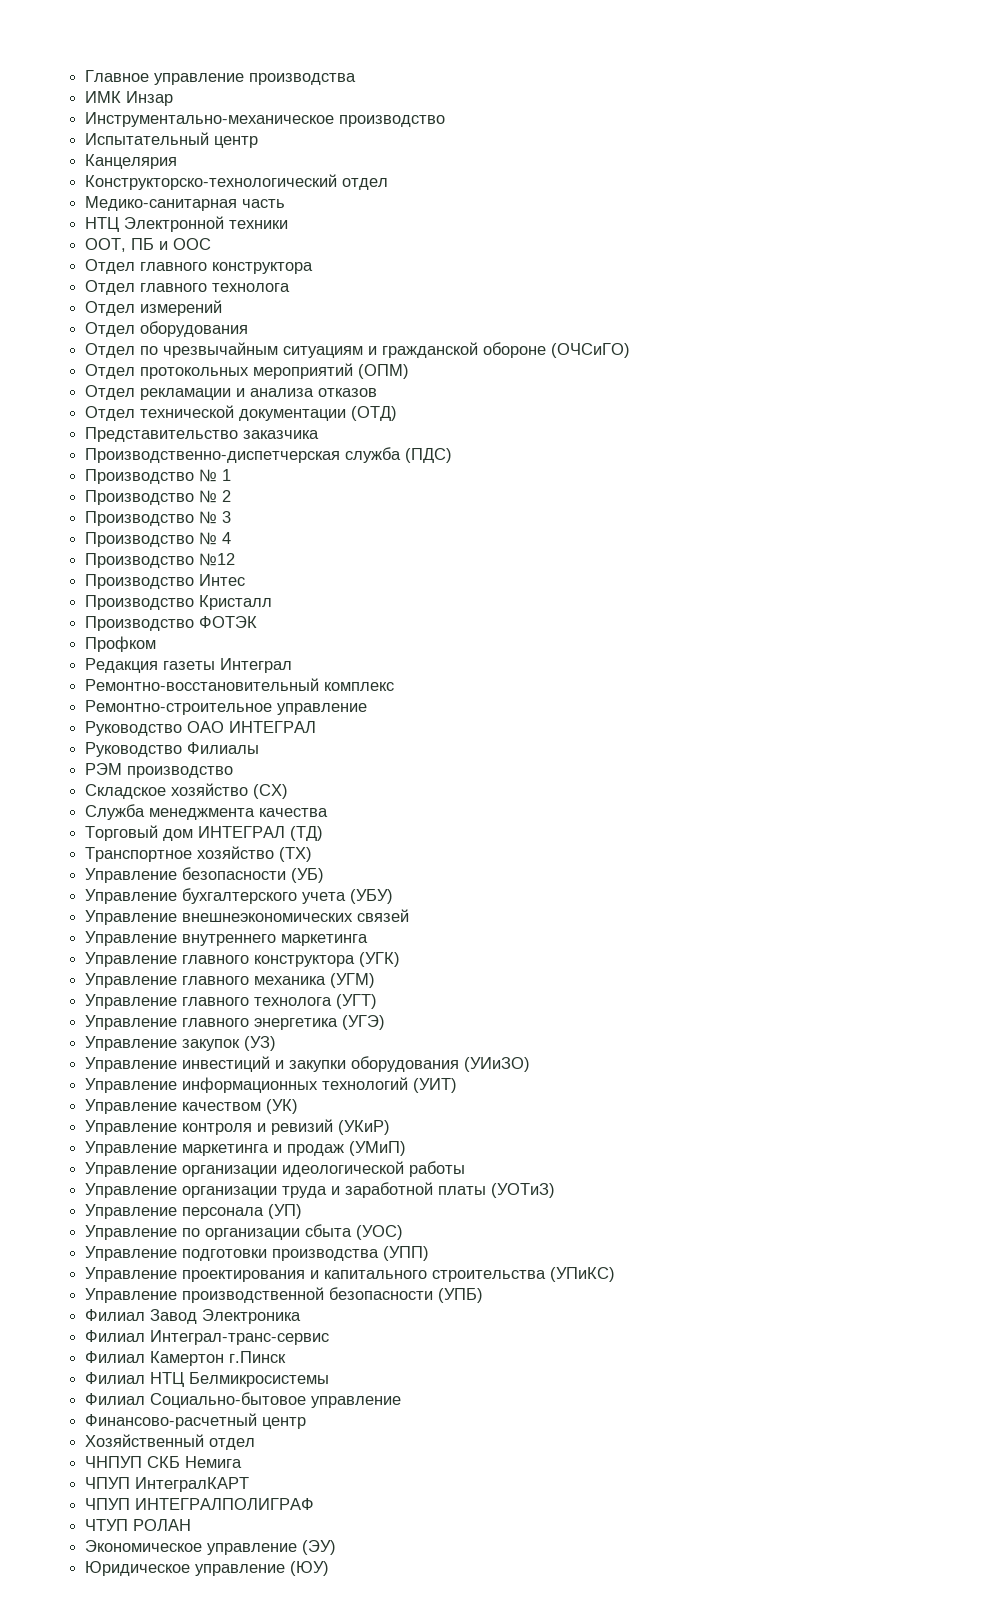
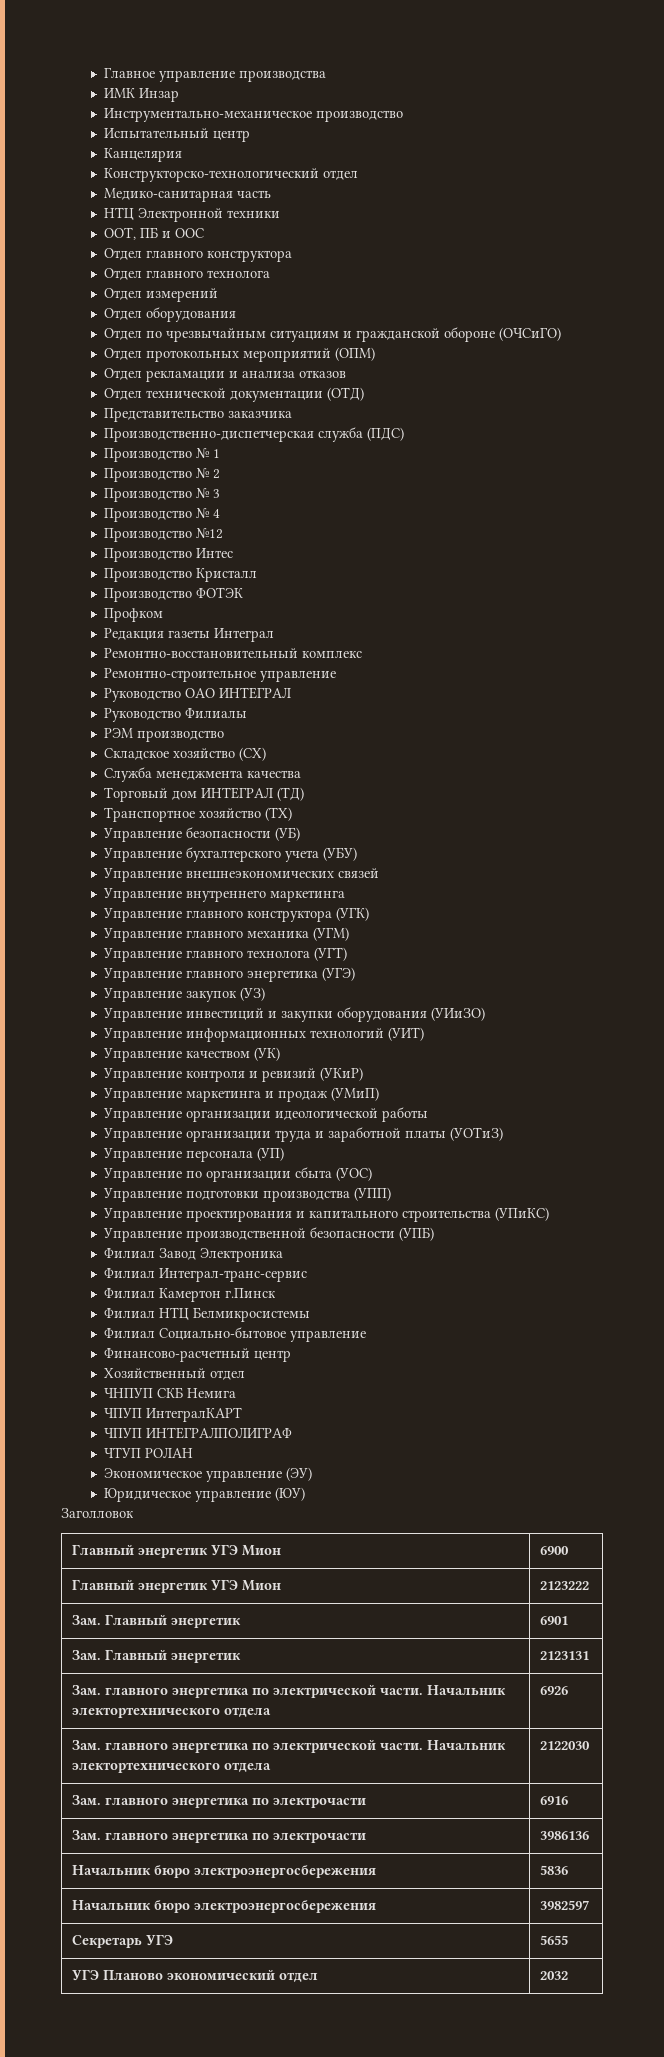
+ Заголловок
+ Главный энергетик УГЭ Мион | 6900
+ Главный энергетик УГЭ Мион | 2123222
+ Зам. Главный энергетик | 6901
+ Зам. Главный энергетик | 2123131
+ Зам. главного энергетика по электрической части. Начальник электортехнического отдела | 6926
+ Зам. главного энергетика по электрической части. Начальник электортехнического отдела | 2122030
+ Зам. главного энергетика по электрочасти | 6916
+ Зам. главного энергетика по электрочасти | 3986136
+ Начальник бюро электроэнергосбережения | 5836
+ Начальник бюро электроэнергосбережения | 3982597
+ Секретарь УГЭ | 5655
+ УГЭ Планово экономический отдел | 2032

